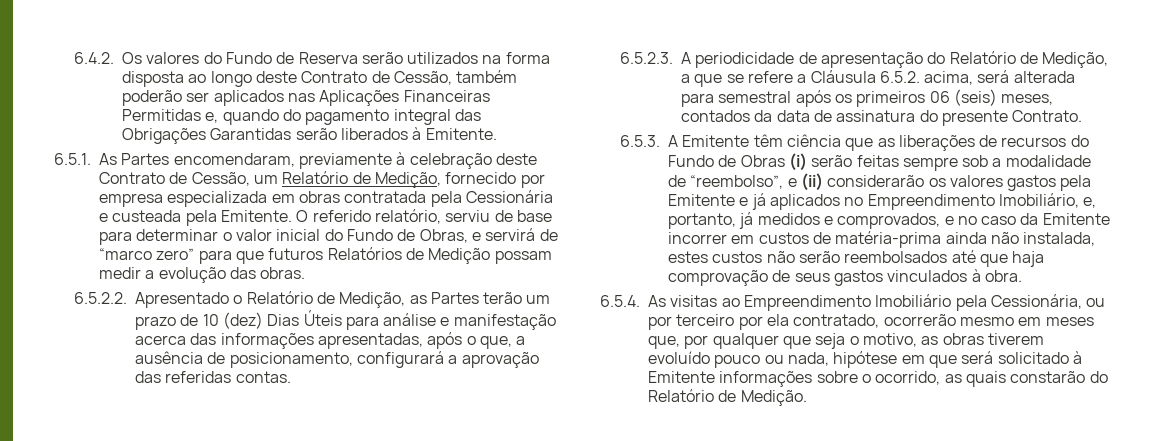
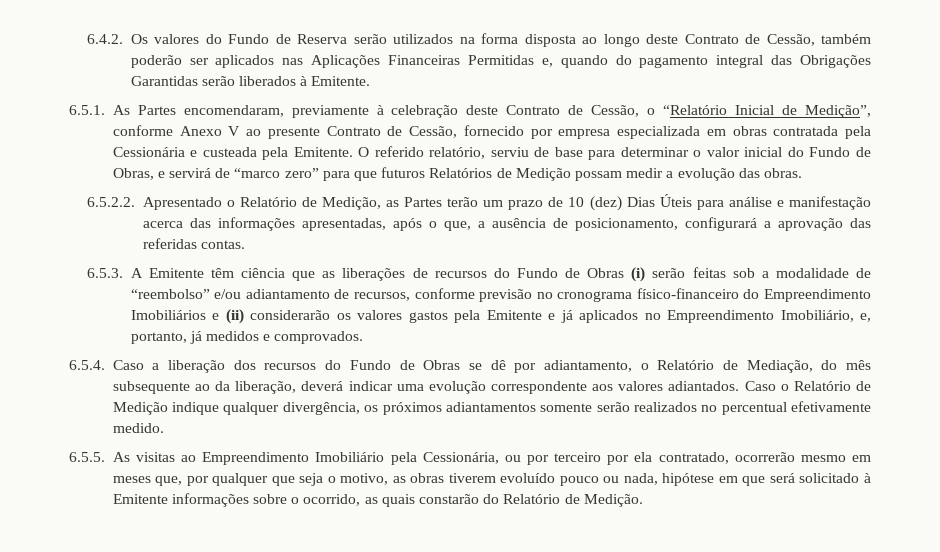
- 6.5.1. As Partes encomendaram, previamente à celebração deste Contrato de Cessão, um Relatório de Medição, fornecido por empresa especializada em obras contratada pela Cessionária e custeada pela Emitente.
+ 6.5.1. As Partes encomendaram, previamente à celebração deste Contrato de Cessão, o “Relatório Inicial de Medição”, conforme Anexo V ao presente Contrato de Cessão, fornecido por empresa especializada em obras contratada pela Cessionária e custeada pela Emitente.
- 6.5.2.3. A periodicidade de apresentação do Relatório de Medição, a que se refere a Cláusula 6.5.2. acima, será alterada para semestral após os primeiros 06 (seis) meses, contados da data de assinatura do presente Contrato.
- 6.5.3. A Emitente têm ciência que as liberações de recursos do Fundo de Obras (i) serão feitas sempre sob a modalidade de “reembolso”, e (ii) considerarão os valores gastos pela Emitente e já aplicados no Empreendimento Imobiliário, e, portanto, já medidos e comprovados, e no caso da Emitente incorrer em custos de matéria-prima ainda não instalada, estes custos não serão reembolsados até que haja comprovação de seus gastos vinculados à obra.
- 6.5.4. As visitas ao Empreendimento Imobiliário pela Cessionária, ou por terceiro por ela contratado, ocorrerão mesmo em meses que, por qualquer que seja o motivo, as obras tiverem evoluído pouco ou nada, hipótese em que será solicitado à Emitente informações sobre o ocorrido, as quais constarão do Relatório de Medição.
+ 6.5.3. A Emitente têm ciência que as liberações de recursos do Fundo de Obras (i) serão feitas sob a modalidade de “reembolso” e/ou adiantamento de recursos, conforme previsão no cronograma físico-financeiro do Empreendimento Imobiliários e (ii) considerarão os valores gastos pela Emitente e já aplicados no Empreendimento Imobiliário, e, portanto, já medidos e comprovados.
+ 6.5.4. Caso a liberação dos recursos do Fundo de Obras se dê por adiantamento, o Relatório de Mediação, do mês subsequente ao da liberação, deverá indicar uma evolução correspondente aos valores adiantados. Caso o Relatório de Medição indique qualquer divergência, os próximos adiantamentos somente serão realizados no percentual efetivamente medido.
+ 6.5.5. As visitas ao Empreendimento Imobiliário pela Cessionária, ou por terceiro por ela contratado, ocorrerão mesmo em meses que, por qualquer que seja o motivo, as obras tiverem evoluído pouco ou nada, hipótese em que será solicitado à Emitente informações sobre o ocorrido, as quais constarão do Relatório de Medição.

